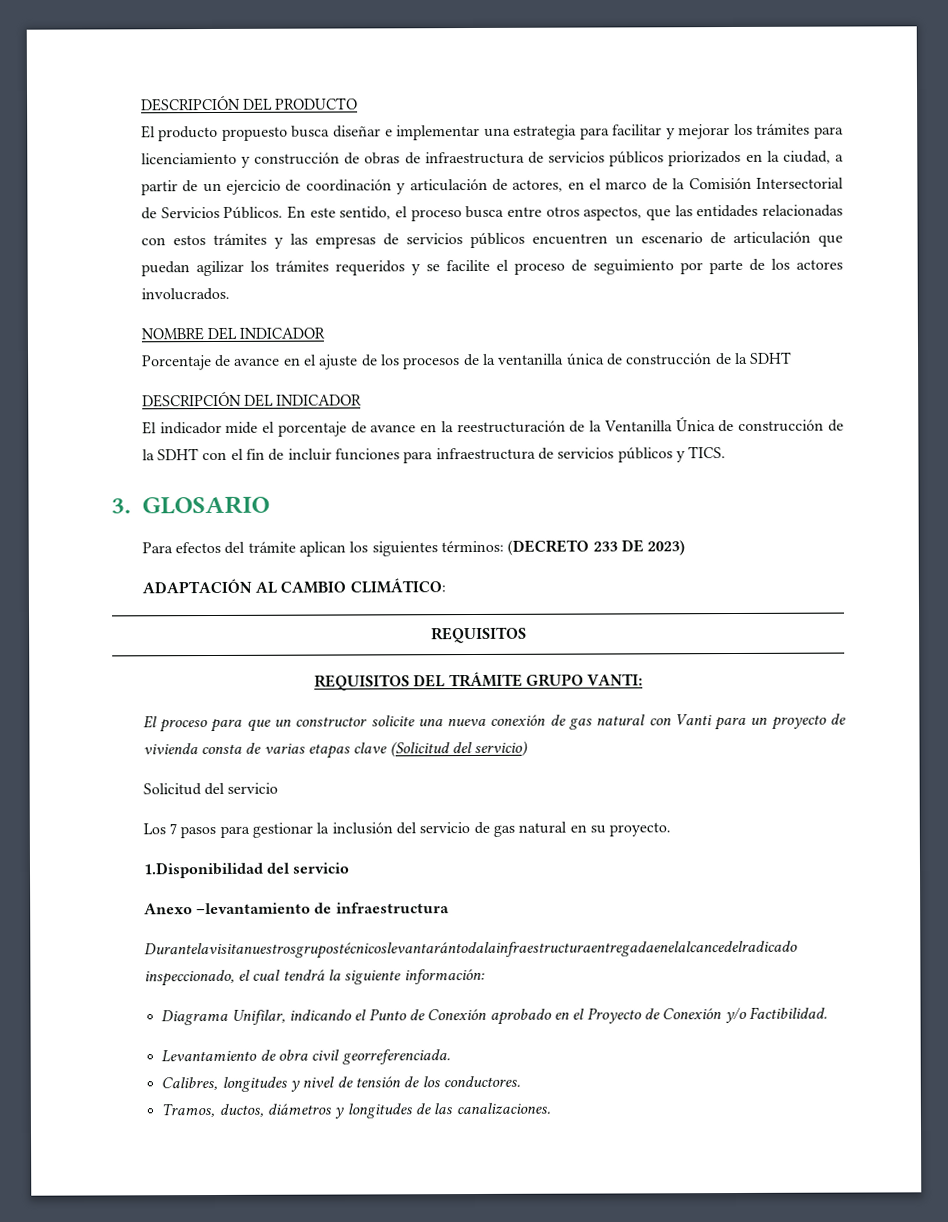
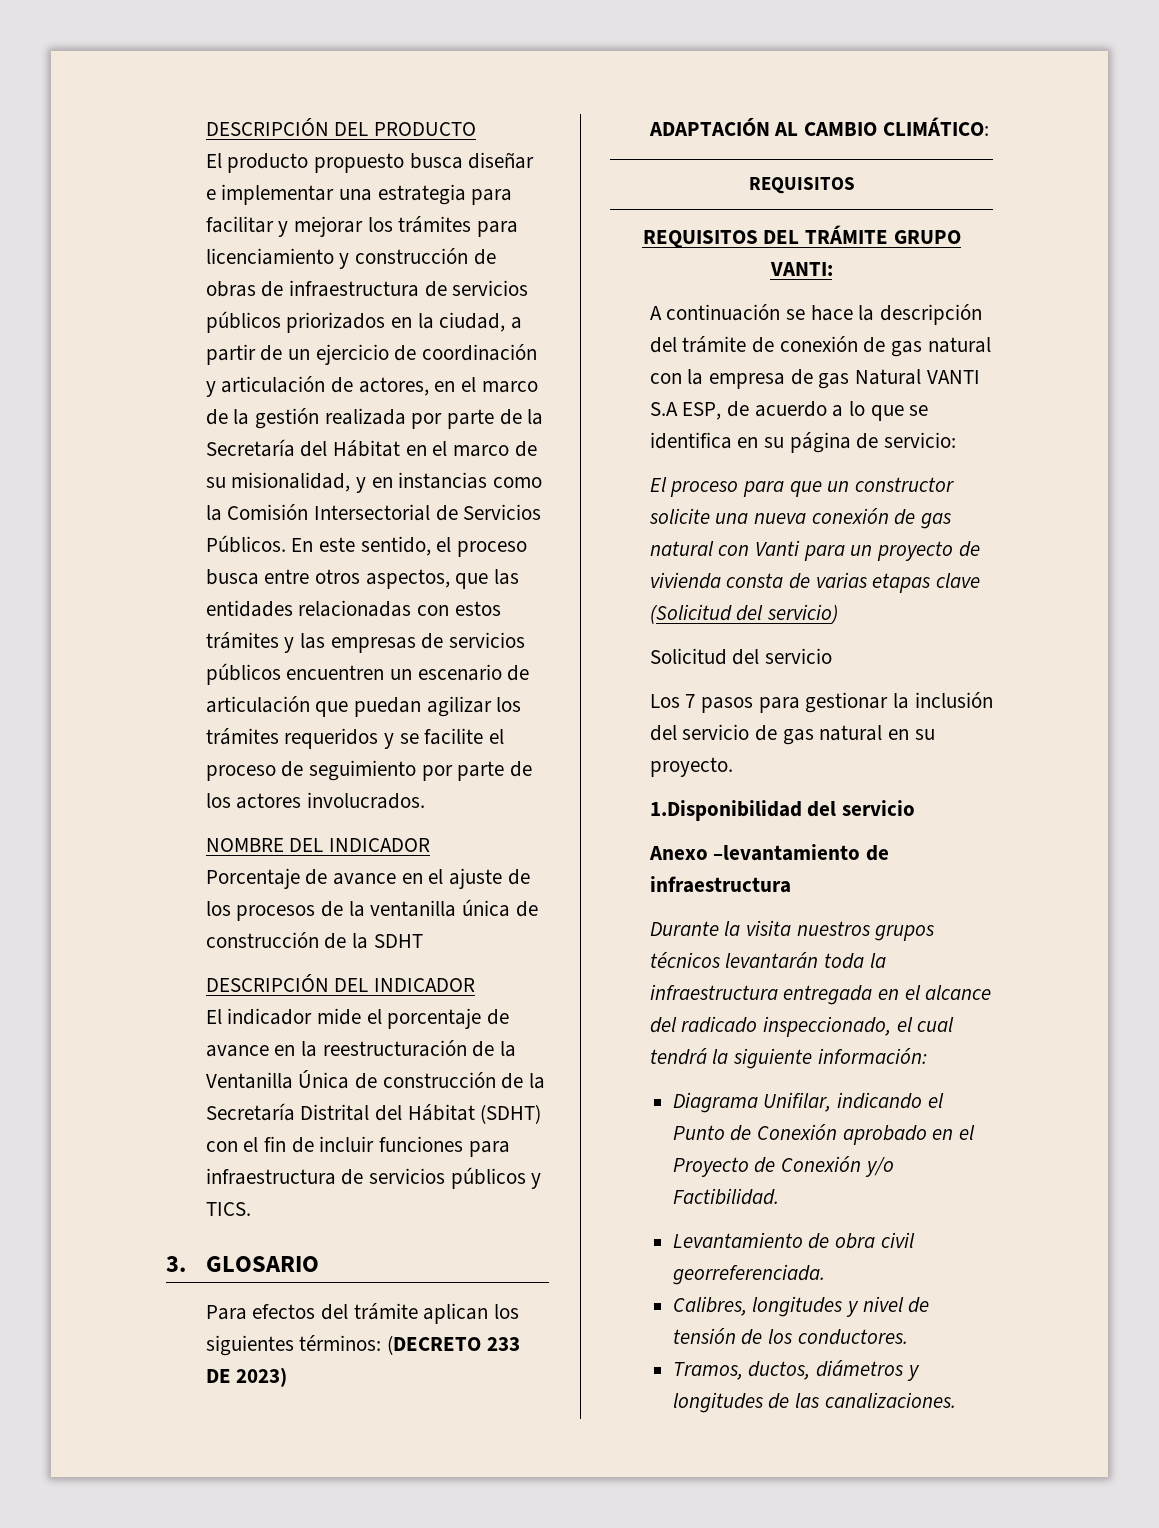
- El producto propuesto busca diseñar e implementar una estrategia para facilitar y mejorar los trámites para licenciamiento y construcción de obras de infraestructura de servicios públicos priorizados en la ciudad, a partir de un ejercicio de coordinación y articulación de actores, en el marco de la Comisión Intersectorial de Servicios Públicos.
+ El producto propuesto busca diseñar e implementar una estrategia para facilitar y mejorar los trámites para licenciamiento y construcción de obras de infraestructura de servicios públicos priorizados en la ciudad, a partir de un ejercicio de coordinación y articulación de actores, en el marco de la gestión realizada por parte de la Secretaría del Hábitat en el marco de su misionalidad, y en instancias como la Comisión Intersectorial de Servicios Públicos.
- El indicador mide el porcentaje de avance en la reestructuración de la Ventanilla Única de construcción de la SDHT con el fin de incluir funciones para infraestructura de servicios públicos y TICS.
+ El indicador mide el porcentaje de avance en la reestructuración de la Ventanilla Única de construcción de la Secretaría Distrital del Hábitat (SDHT) con el fin de incluir funciones para infraestructura de servicios públicos y TICS.
+ A continuación se hace la descripción del trámite de conexión de gas natural con la empresa de gas Natural VANTI S.A ESP, de acuerdo a lo que se identifica en su página de servicio:
- Durantelavisitanuestrosgrupostécnicoslevantarántodalainfraestructuraentregadaenelalcancedelradicado inspeccionado, el cual tendrá la siguiente información:
+ Durante la visita nuestros grupos técnicos levantarán toda la infraestructura entregada en el alcance del radicado inspeccionado, el cual tendrá la siguiente información:

